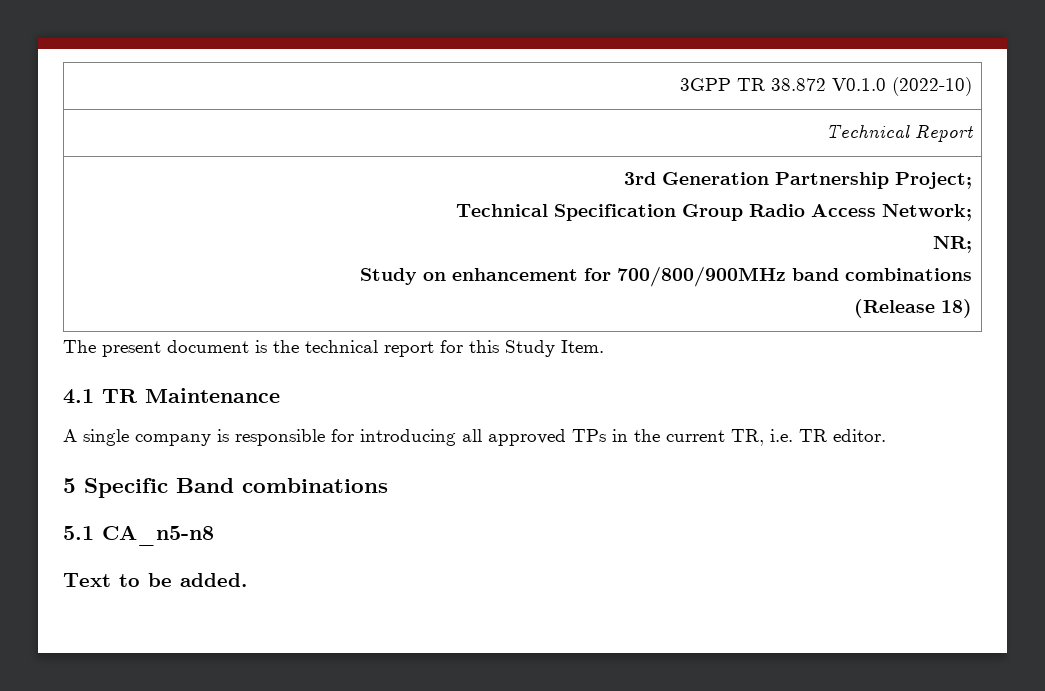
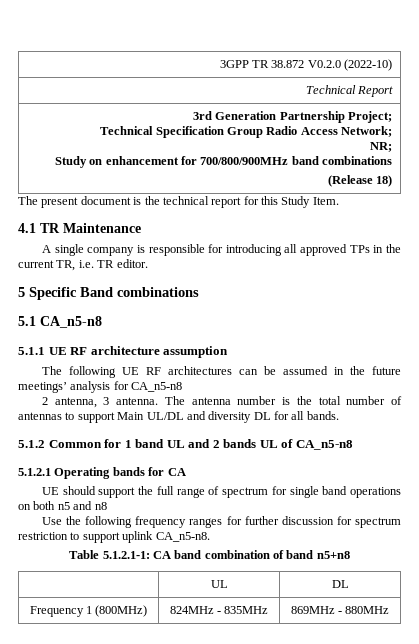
- 3GPP TR 38.872 V0.1.0 (2022-10)
+ 3GPP TR 38.872 V0.2.0 (2022-10)
- Text to be added.
+ 5.1.1 UE RF architecture assumption
+ The following UE RF architectures can be assumed in the future meetings’ analysis for CA_n5-n8
+ 2 antenna, 3 antenna. The antenna number is the total number of antennas to support Main UL/DL and diversity DL for all bands.
+ 5.1.2 Common for 1 band UL and 2 bands UL of CA_n5-n8
+ 5.1.2.1 Operating bands for CA
+ UE should support the full range of spectrum for single band operations on both n5 and n8
+ Use the following frequency ranges for further discussion for spectrum restriction to support uplink CA_n5-n8.
+ Table 5.1.2.1-1: CA band combination of band n5+n8
+ | UL | DL
+ Frequency 1 (800MHz) | 824MHz - 835MHz | 869MHz - 880MHz

